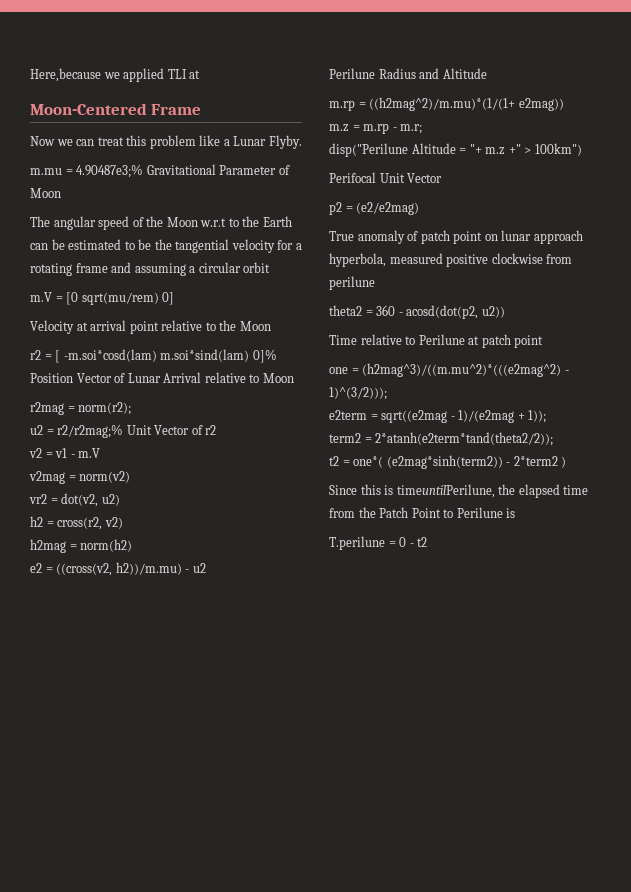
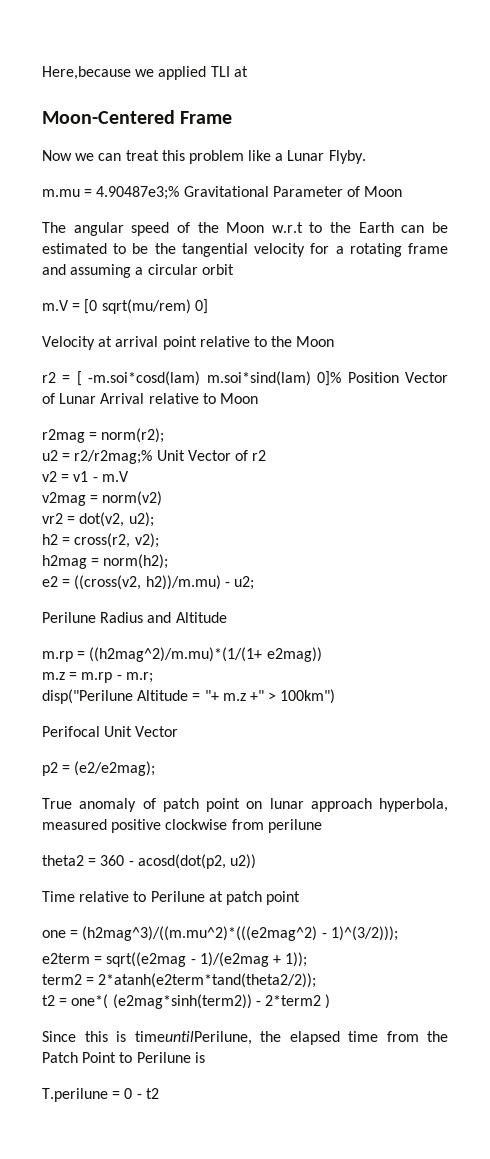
- vr2 = dot(v2, u2)
+ vr2 = dot(v2, u2);
- h2 = cross(r2, v2)
+ h2 = cross(r2, v2);
- h2mag = norm(h2)
+ h2mag = norm(h2);
- e2 = ((cross(v2, h2))/m.mu) - u2
+ e2 = ((cross(v2, h2))/m.mu) - u2;
- p2 = (e2/e2mag)
+ p2 = (e2/e2mag);

